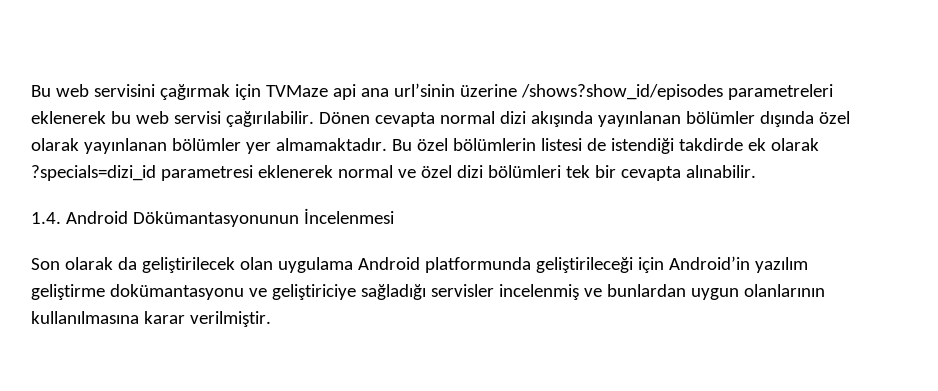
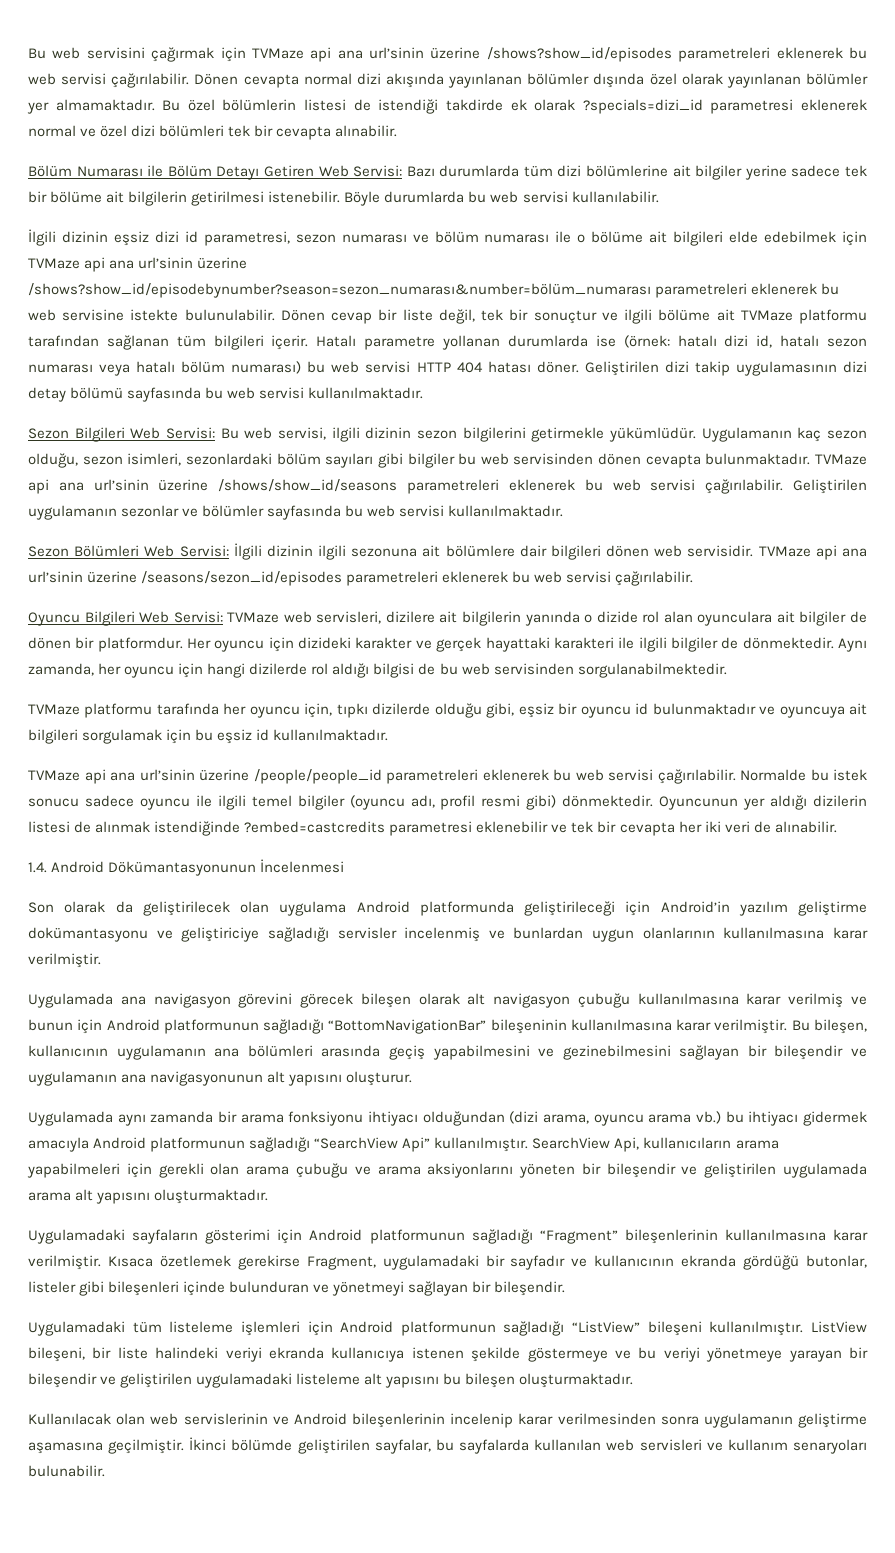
+ Bölüm Numarası ile Bölüm Detayı Getiren Web Servisi: Bazı durumlarda tüm dizi bölümlerine ait bilgiler yerine sadece tek bir bölüme ait bilgilerin getirilmesi istenebilir. Böyle durumlarda bu web servisi kullanılabilir.
+ İlgili dizinin eşsiz dizi id parametresi, sezon numarası ve bölüm numarası ile o bölüme ait bilgileri elde edebilmek için TVMaze api ana url’sinin üzerine /shows?show_id/episodebynumber?season=sezon_numarası&number=bölüm_numarası parametreleri eklenerek bu web servisine istekte bulunulabilir. Dönen cevap bir liste değil, tek bir sonuçtur ve ilgili bölüme ait TVMaze platformu tarafından sağlanan tüm bilgileri içerir. Hatalı parametre yollanan durumlarda ise (örnek: hatalı dizi id, hatalı sezon numarası veya hatalı bölüm numarası) bu web servisi HTTP 404 hatası döner. Geliştirilen dizi takip uygulamasının dizi detay bölümü sayfasında bu web servisi kullanılmaktadır.
+ Sezon Bilgileri Web Servisi: Bu web servisi, ilgili dizinin sezon bilgilerini getirmekle yükümlüdür. Uygulamanın kaç sezon olduğu, sezon isimleri, sezonlardaki bölüm sayıları gibi bilgiler bu web servisinden dönen cevapta bulunmaktadır. TVMaze api ana url’sinin üzerine /shows/show_id/seasons parametreleri eklenerek bu web servisi çağırılabilir. Geliştirilen uygulamanın sezonlar ve bölümler sayfasında bu web servisi kullanılmaktadır.
+ Sezon Bölümleri Web Servisi: İlgili dizinin ilgili sezonuna ait bölümlere dair bilgileri dönen web servisidir. TVMaze api ana url’sinin üzerine /seasons/sezon_id/episodes parametreleri eklenerek bu web servisi çağırılabilir.
+ Oyuncu Bilgileri Web Servisi: TVMaze web servisleri, dizilere ait bilgilerin yanında o dizide rol alan oyunculara ait bilgiler de dönen bir platformdur. Her oyuncu için dizideki karakter ve gerçek hayattaki karakteri ile ilgili bilgiler de dönmektedir. Aynı zamanda, her oyuncu için hangi dizilerde rol aldığı bilgisi de bu web servisinden sorgulanabilmektedir.
+ TVMaze platformu tarafında her oyuncu için, tıpkı dizilerde olduğu gibi, eşsiz bir oyuncu id bulunmaktadır ve oyuncuya ait bilgileri sorgulamak için bu eşsiz id kullanılmaktadır.
+ TVMaze api ana url’sinin üzerine /people/people_id parametreleri eklenerek bu web servisi çağırılabilir. Normalde bu istek sonucu sadece oyuncu ile ilgili temel bilgiler (oyuncu adı, profil resmi gibi) dönmektedir. Oyuncunun yer aldığı dizilerin listesi de alınmak istendiğinde ?embed=castcredits parametresi eklenebilir ve tek bir cevapta her iki veri de alınabilir.
+ Uygulamada ana navigasyon görevini görecek bileşen olarak alt navigasyon çubuğu kullanılmasına karar verilmiş ve bunun için Android platformunun sağladığı “BottomNavigationBar” bileşeninin kullanılmasına karar verilmiştir. Bu bileşen, kullanıcının uygulamanın ana bölümleri arasında geçiş yapabilmesini ve gezinebilmesini sağlayan bir bileşendir ve uygulamanın ana navigasyonunun alt yapısını oluşturur.
+ Uygulamada aynı zamanda bir arama fonksiyonu ihtiyacı olduğundan (dizi arama, oyuncu arama vb.) bu ihtiyacı gidermek amacıyla Android platformunun sağladığı “SearchView Api” kullanılmıştır. SearchView Api, kullanıcıların arama yapabilmeleri için gerekli olan arama çubuğu ve arama aksiyonlarını yöneten bir bileşendir ve geliştirilen uygulamada arama alt yapısını oluşturmaktadır.
+ Uygulamadaki sayfaların gösterimi için Android platformunun sağladığı “Fragment” bileşenlerinin kullanılmasına karar verilmiştir. Kısaca özetlemek gerekirse Fragment, uygulamadaki bir sayfadır ve kullanıcının ekranda gördüğü butonlar, listeler gibi bileşenleri içinde bulunduran ve yönetmeyi sağlayan bir bileşendir.
+ Uygulamadaki tüm listeleme işlemleri için Android platformunun sağladığı “ListView” bileşeni kullanılmıştır. ListView bileşeni, bir liste halindeki veriyi ekranda kullanıcıya istenen şekilde göstermeye ve bu veriyi yönetmeye yarayan bir bileşendir ve geliştirilen uygulamadaki listeleme alt yapısını bu bileşen oluşturmaktadır.
+ Kullanılacak olan web servislerinin ve Android bileşenlerinin incelenip karar verilmesinden sonra uygulamanın geliştirme aşamasına geçilmiştir. İkinci bölümde geliştirilen sayfalar, bu sayfalarda kullanılan web servisleri ve kullanım senaryoları bulunabilir.

